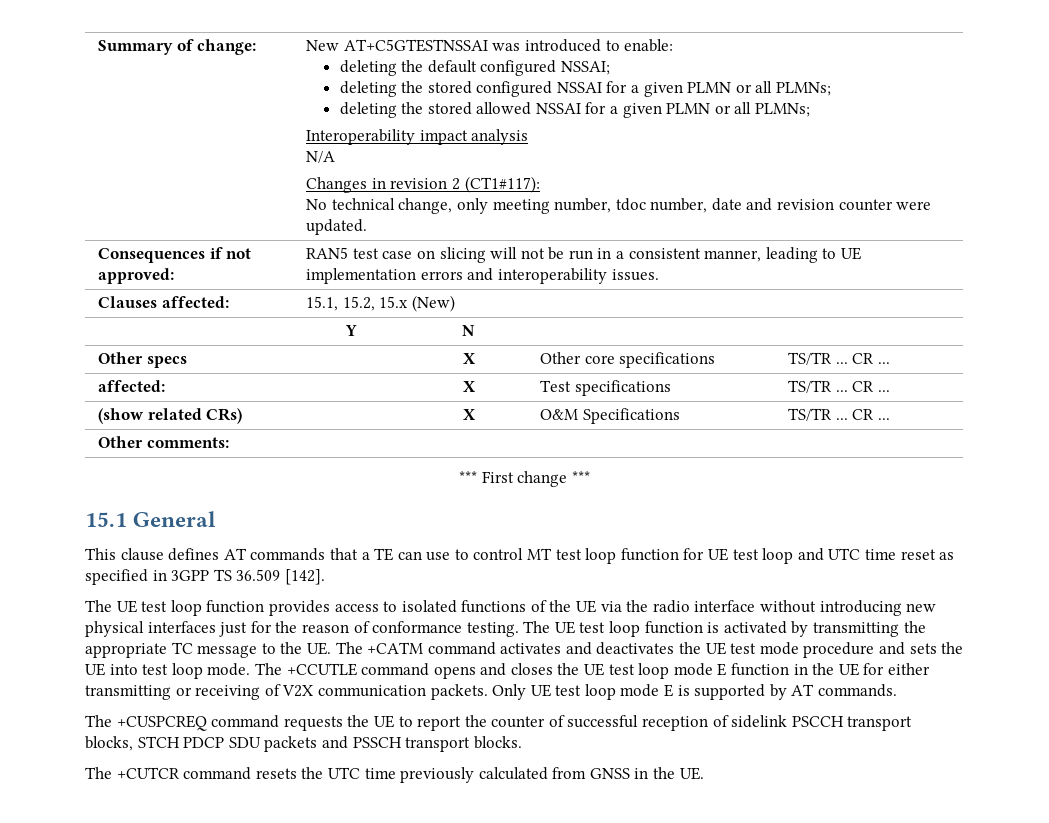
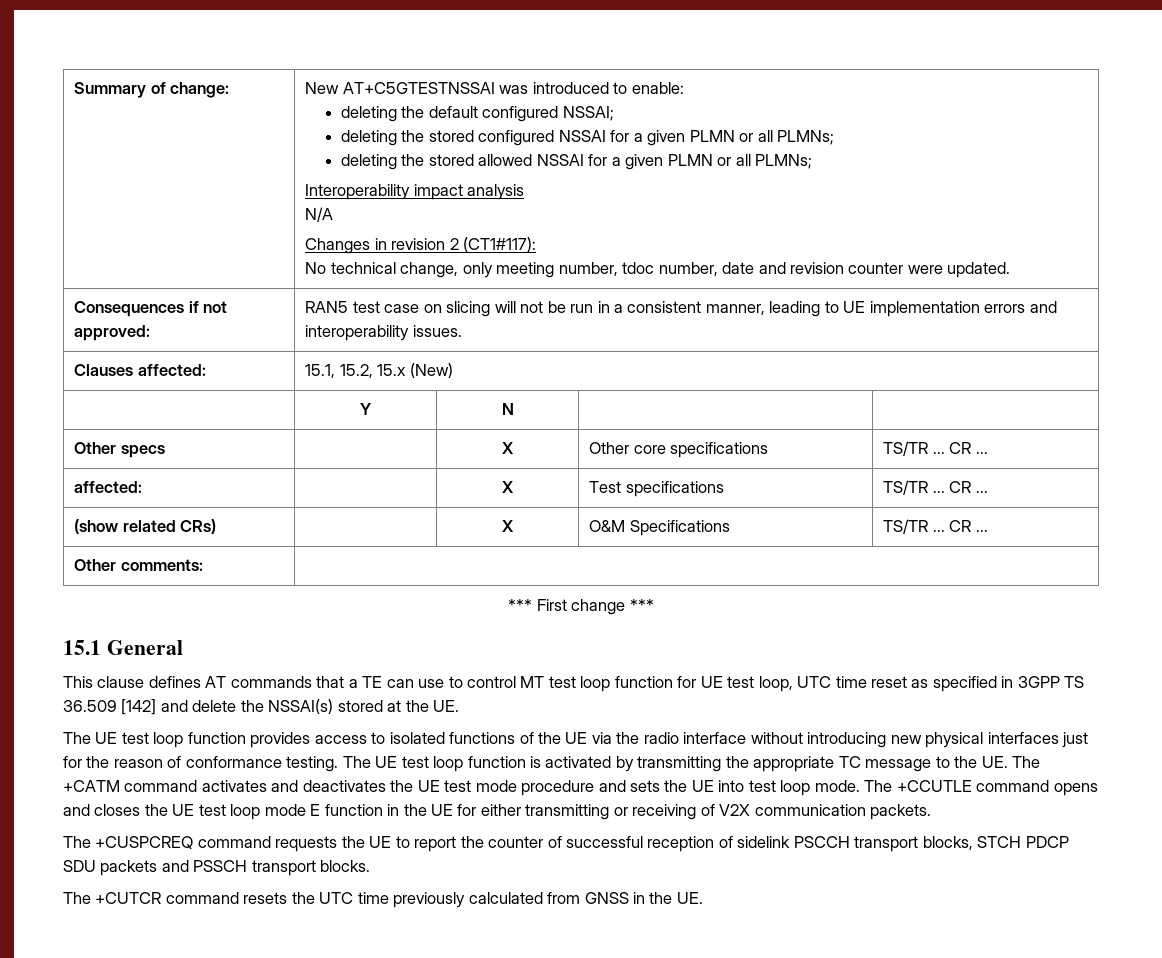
- This clause defines AT commands that a TE can use to control MT test loop function for UE test loop and UTC time reset as specified in 3GPP TS 36.509 [142].
+ This clause defines AT commands that a TE can use to control MT test loop function for UE test loop, UTC time reset as specified in 3GPP TS 36.509 [142] and delete the NSSAI(s) stored at the UE.
- Only UE test loop mode E is supported by AT commands.

